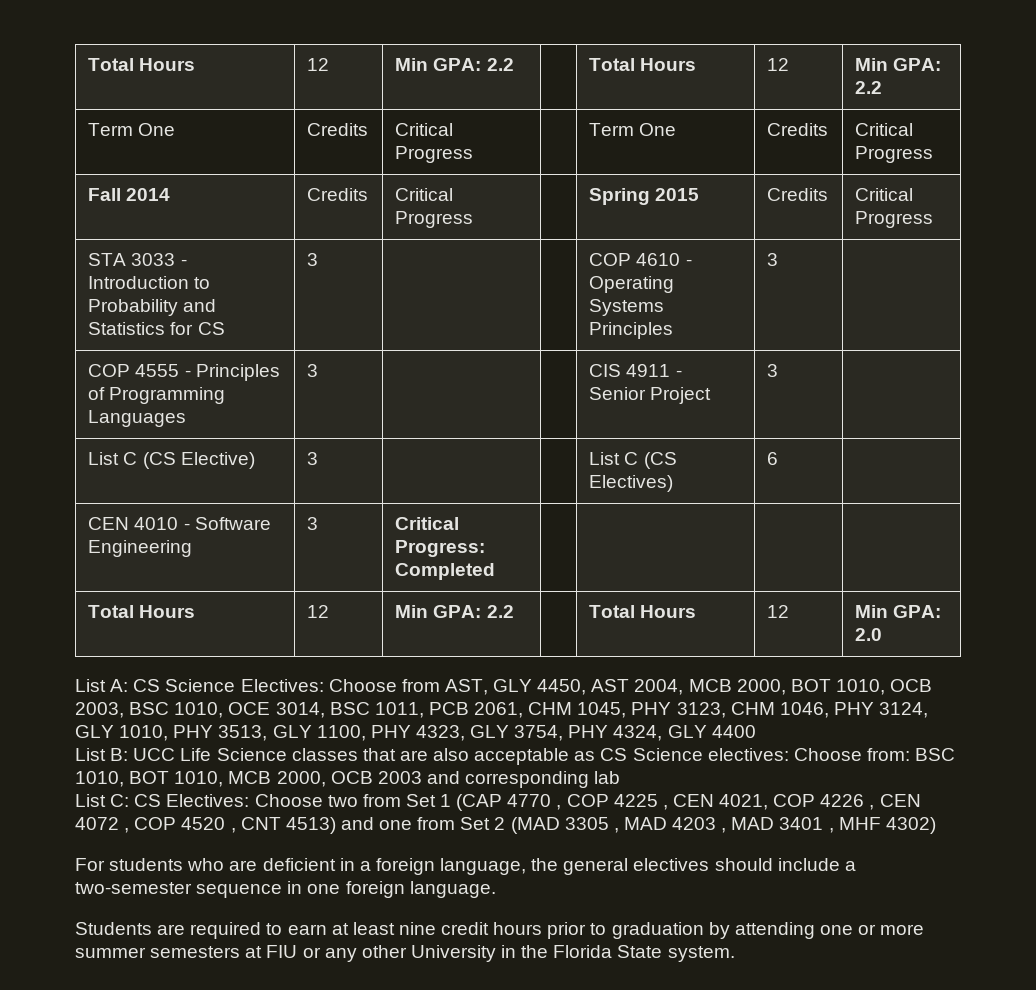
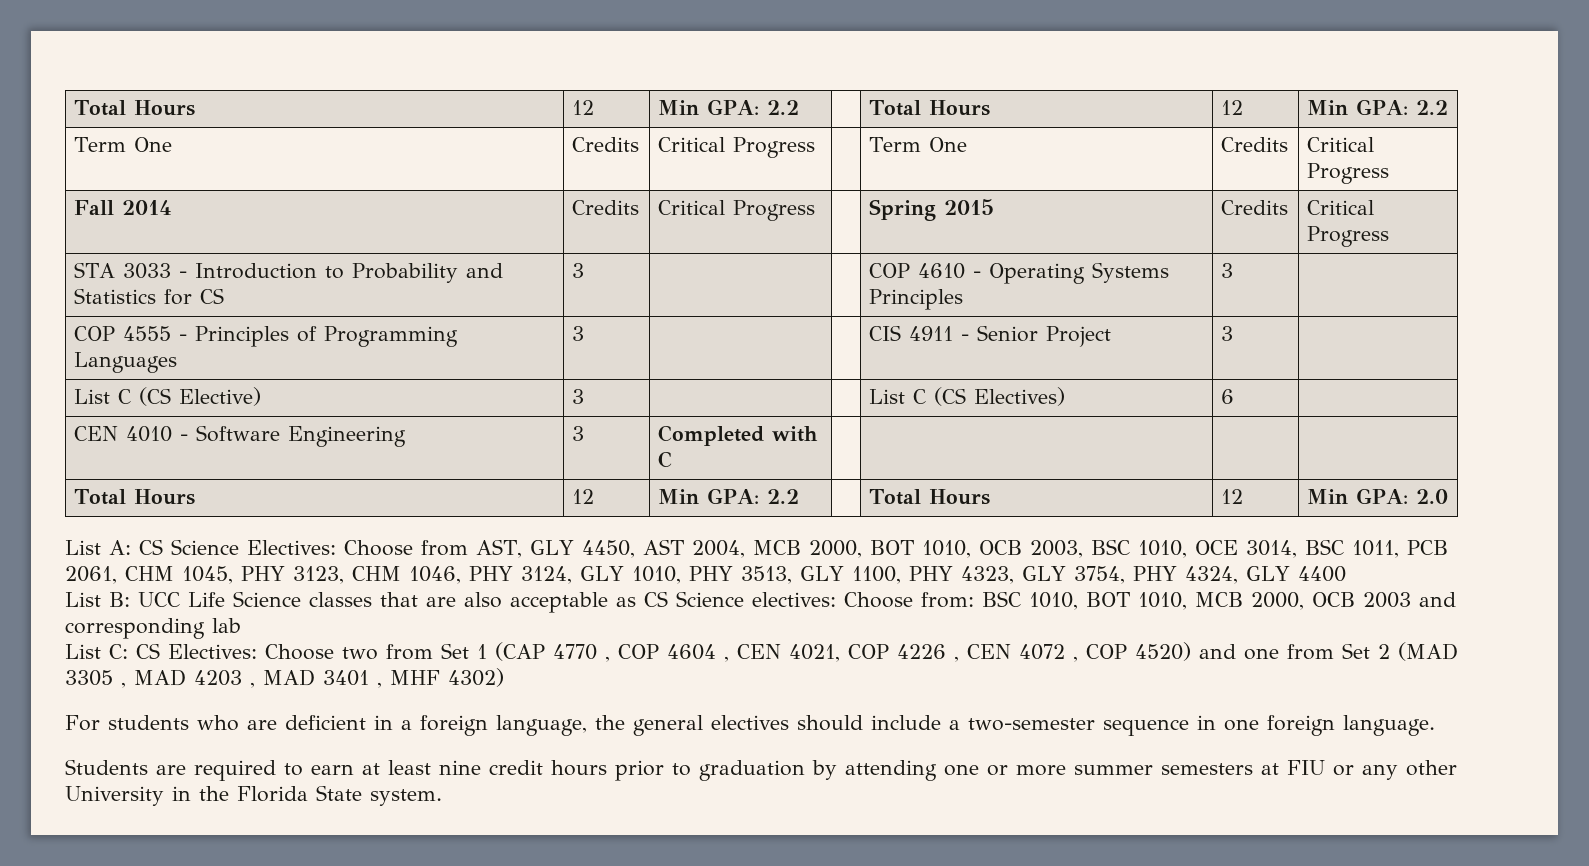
- CEN 4010 - Software Engineering | 3 | Critical Progress: Completed | | | |
+ CEN 4010 - Software Engineering | 3 | Completed with C | | | |
- List C: CS Electives: Choose two from Set 1 (CAP 4770 , COP 4225 , CEN 4021, COP 4226 , CEN 4072 , COP 4520 , CNT 4513) and one from Set 2 (MAD 3305 , MAD 4203 , MAD 3401 , MHF 4302)
+ List C: CS Electives: Choose two from Set 1 (CAP 4770 , COP 4604 , CEN 4021, COP 4226 , CEN 4072 , COP 4520) and one from Set 2 (MAD 3305 , MAD 4203 , MAD 3401 , MHF 4302)

